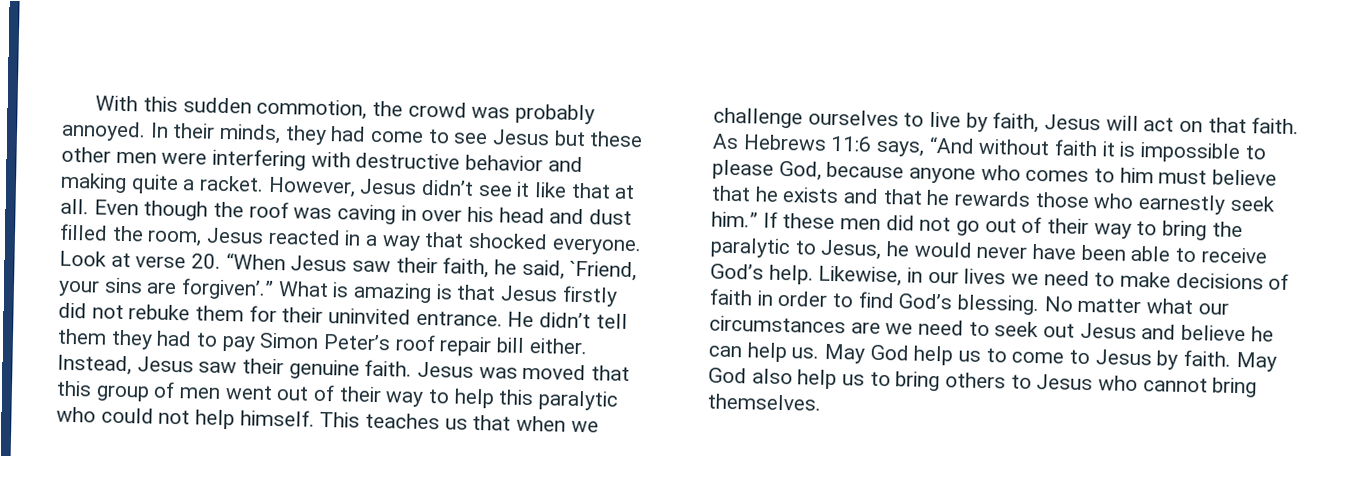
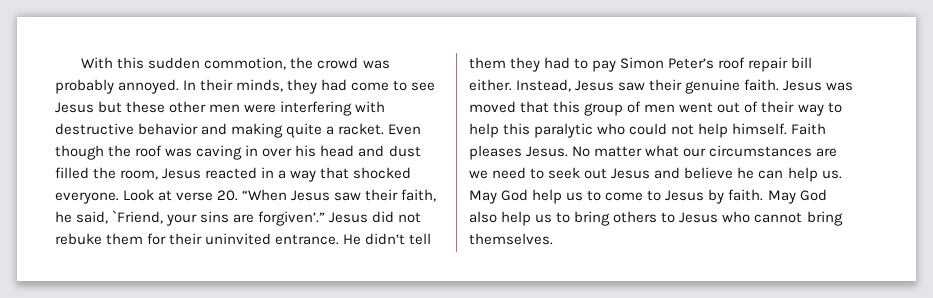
- However, Jesus didn’t see it like that at all.
- What is amazing is that Jesus firstly did not rebuke them for their uninvited entrance.
+ Jesus did not rebuke them for their uninvited entrance.
- This teaches us that when we challenge ourselves to live by faith, Jesus will act on that faith. As Hebrews 11:6 says, “And without faith it is impossible to please God, because anyone who comes to him must believe that he exists and that he rewards those who earnestly seek him.” If these men did not go out of their way to bring the paralytic to Jesus, he would never have been able to receive God’s help. Likewise, in our lives we need to make decisions of faith in order to find God’s blessing.
+ Faith pleases Jesus.

